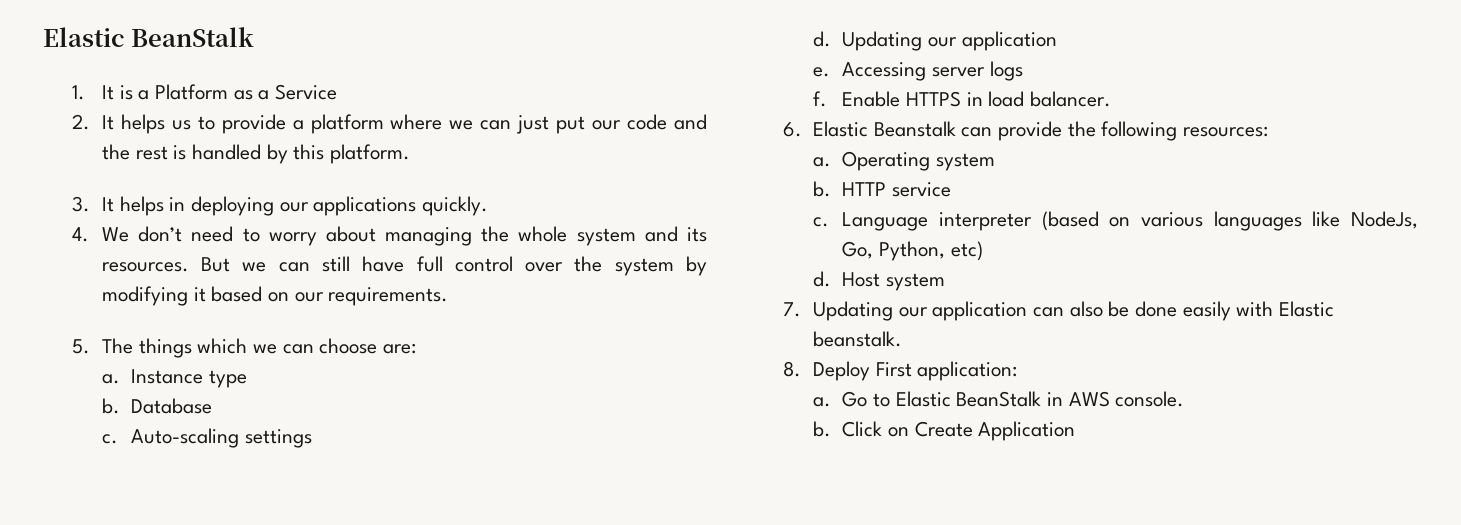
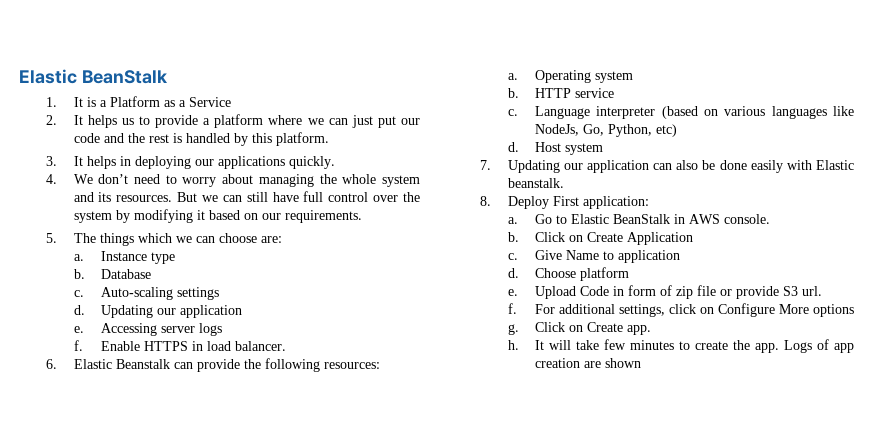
+ c. Give Name to application
+ d. Choose platform
+ e. Upload Code in form of zip file or provide S3 url.
+ f. For additional settings, click on Configure More options
+ g. Click on Create app.
+ h. It will take few minutes to create the app. Logs of app creation are shown

